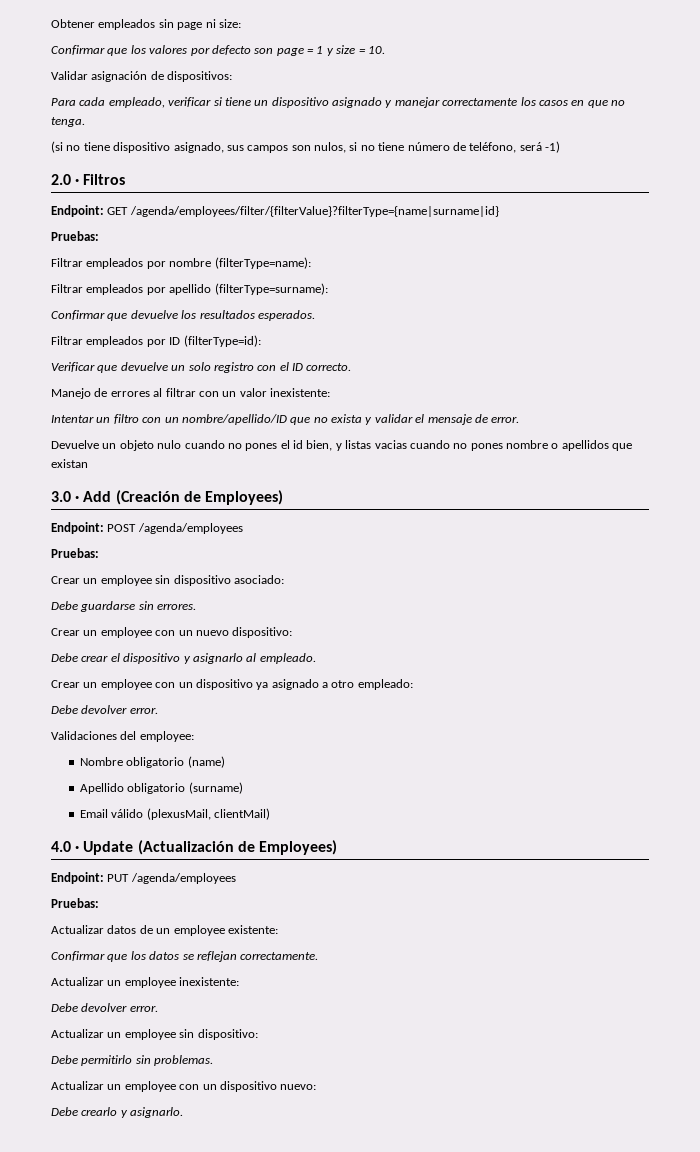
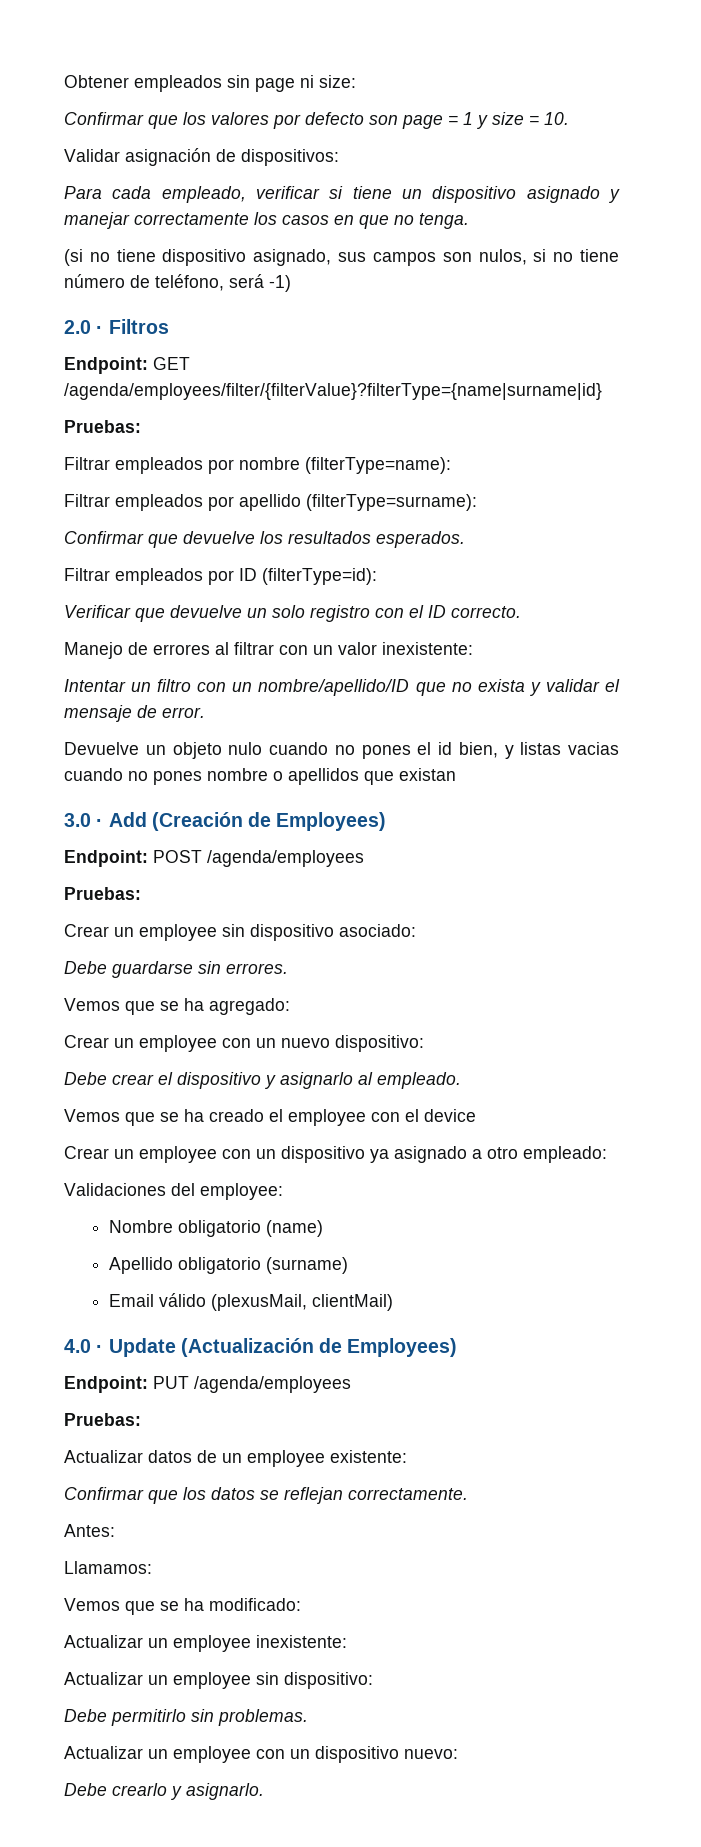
+ Vemos que se ha agregado:
+ Vemos que se ha creado el employee con el device
  Crear un employee con un dispositivo ya asignado a otro empleado:
- Debe devolver error.
+ Antes:
+ Llamamos:
+ Vemos que se ha modificado:
  Actualizar un employee inexistente:
- Debe devolver error.

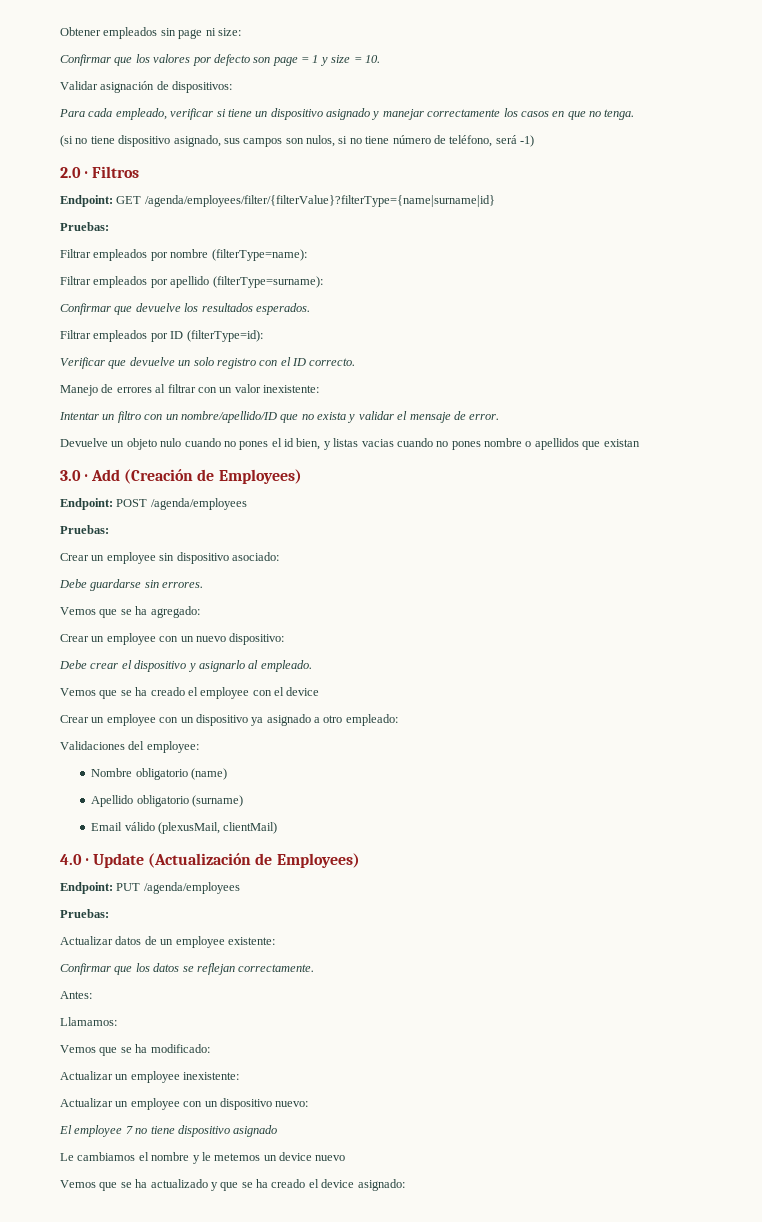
- Actualizar un employee sin dispositivo:
- Debe permitirlo sin problemas.
- Debe crearlo y asignarlo.
+ El employee 7 no tiene dispositivo asignado
+ Le cambiamos el nombre y le metemos un device nuevo
+ Vemos que se ha actualizado y que se ha creado el device asignado:

